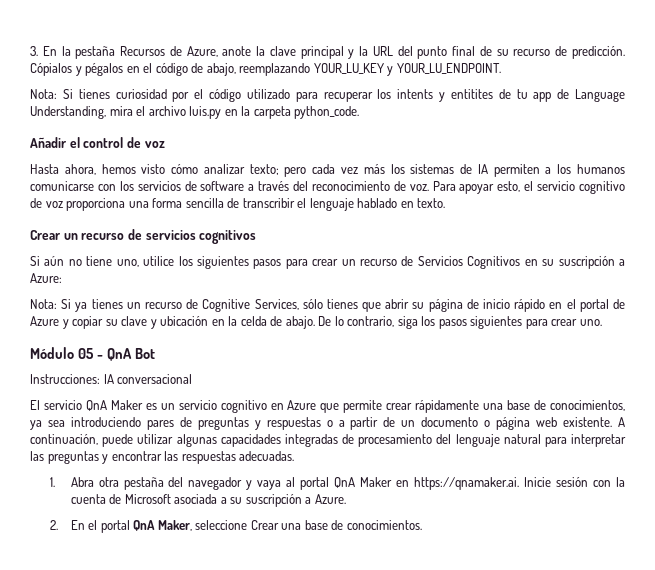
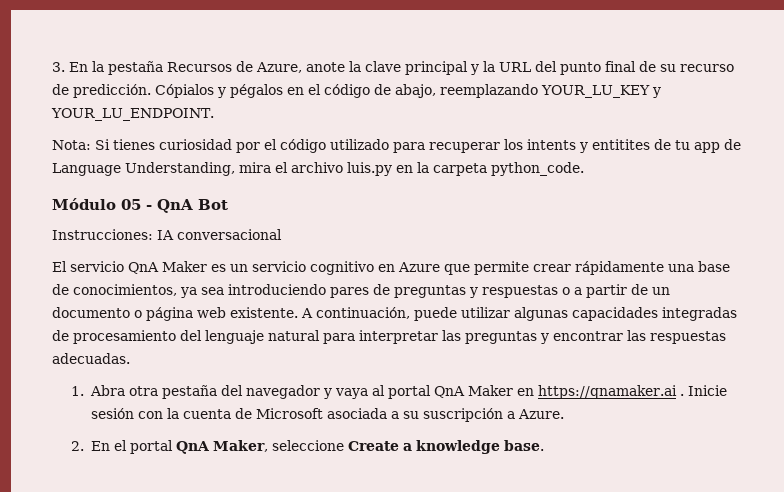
- Añadir el control de voz
- Hasta ahora, hemos visto cómo analizar texto; pero cada vez más los sistemas de IA permiten a los humanos comunicarse con los servicios de software a través del reconocimiento de voz. Para apoyar esto, el servicio cognitivo de voz proporciona una forma sencilla de transcribir el lenguaje hablado en texto.
- Crear un recurso de servicios cognitivos
- Si aún no tiene uno, utilice los siguientes pasos para crear un recurso de Servicios Cognitivos en su suscripción a Azure:
- Nota: Si ya tienes un recurso de Cognitive Services, sólo tienes que abrir su página de inicio rápido en el portal de Azure y copiar su clave y ubicación en la celda de abajo. De lo contrario, siga los pasos siguientes para crear uno.
- 1. Abra otra pestaña del navegador y vaya al portal QnA Maker en https://qnamaker.ai. Inicie sesión con la cuenta de Microsoft asociada a su suscripción a Azure.
+ 1. Abra otra pestaña del navegador y vaya al portal QnA Maker en https://qnamaker.ai . Inicie sesión con la cuenta de Microsoft asociada a su suscripción a Azure.
- 2. En el portal QnA Maker, seleccione Crear una base de conocimientos.
+ 2. En el portal QnA Maker, seleccione Create a knowledge base.

